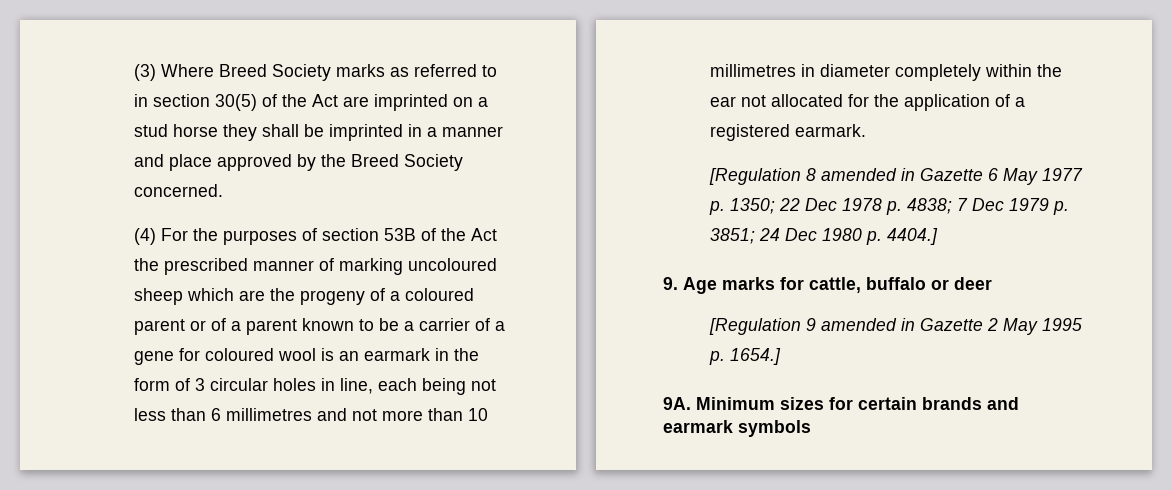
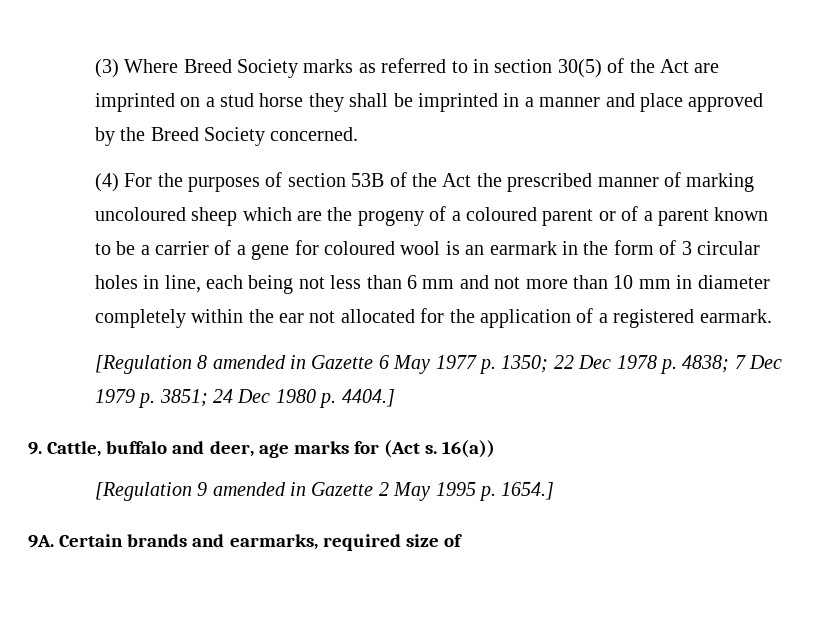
- (4) For the purposes of section 53B of the Act the prescribed manner of marking uncoloured sheep which are the progeny of a coloured parent or of a parent known to be a carrier of a gene for coloured wool is an earmark in the form of 3 circular holes in line, each being not less than 6 millimetres and not more than 10 millimetres in diameter completely within the ear not allocated for the application of a registered earmark.
+ (4) For the purposes of section 53B of the Act the prescribed manner of marking uncoloured sheep which are the progeny of a coloured parent or of a parent known to be a carrier of a gene for coloured wool is an earmark in the form of 3 circular holes in line, each being not less than 6 mm and not more than 10 mm in diameter completely within the ear not allocated for the application of a registered earmark.
- 9. Age marks for cattle, buffalo or deer
+ 9. Cattle, buffalo and deer, age marks for (Act s. 16(a))
- Minimum sizes for certain brands and earmark symbols
+ Certain brands and earmarks, required size of

